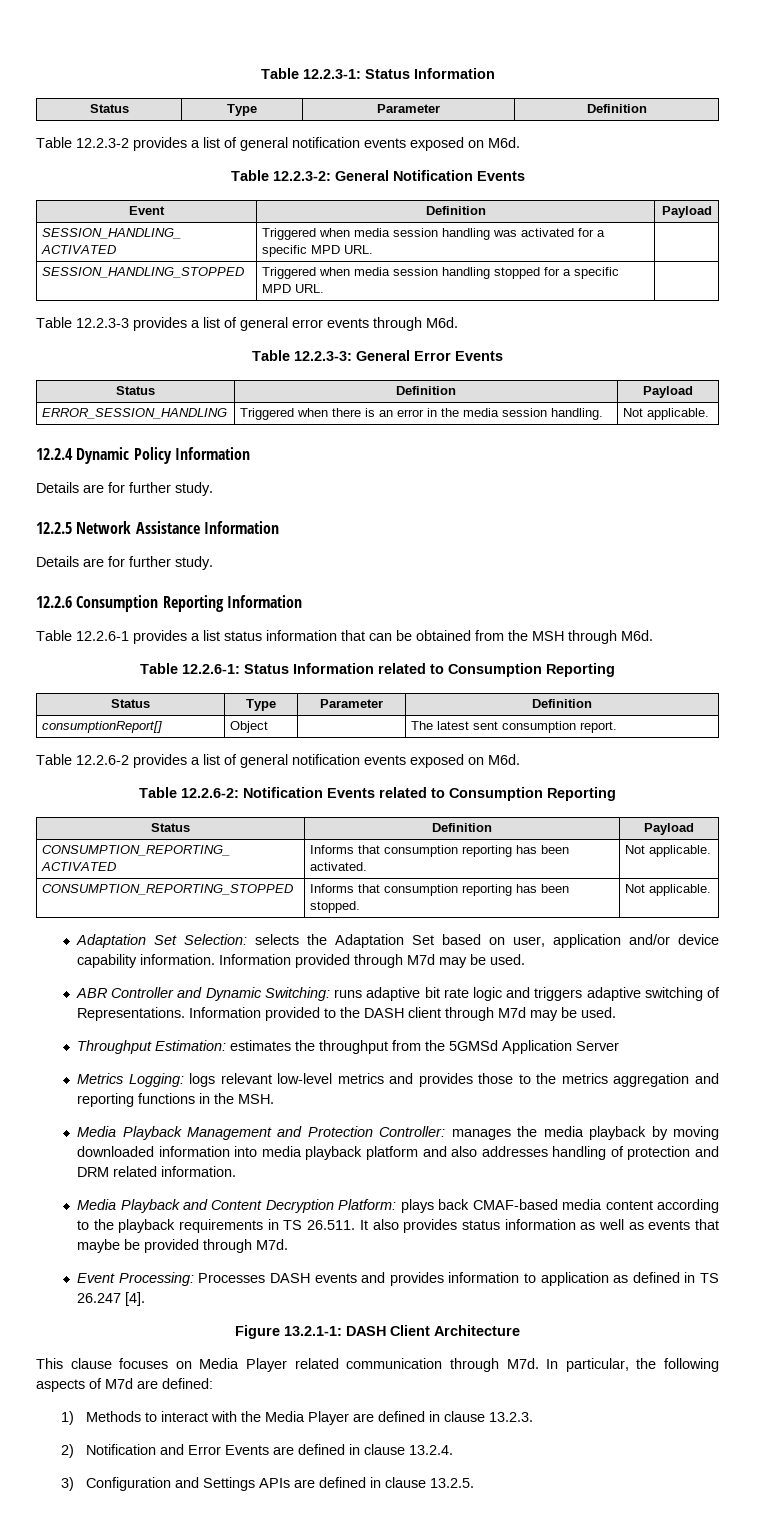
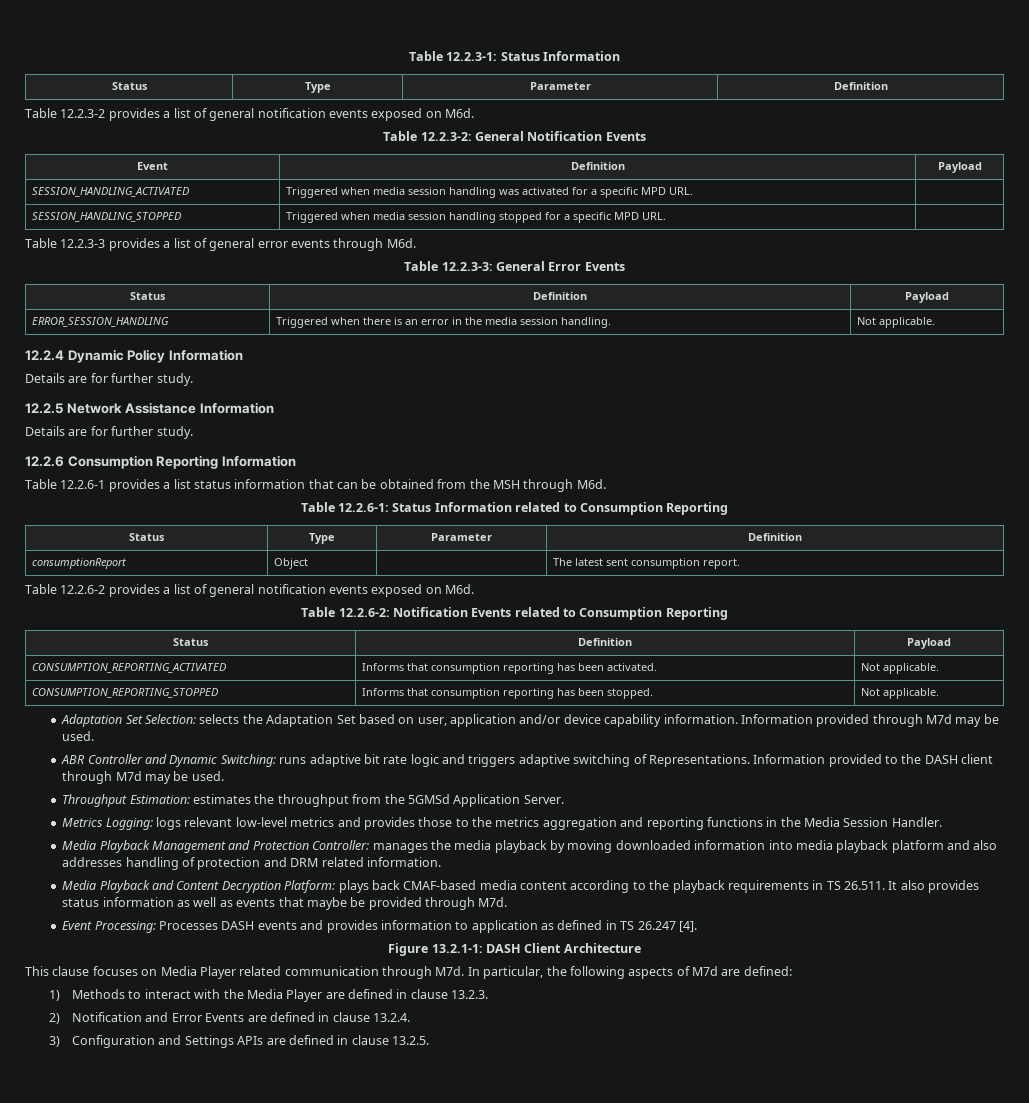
- consumptionReport[] | Object | | The latest sent consumption report.
+ consumptionReport | Object | | The latest sent consumption report.
- Throughput Estimation: estimates the throughput from the 5GMSd Application Server
+ Throughput Estimation: estimates the throughput from the 5GMSd Application Server.
- Metrics Logging: logs relevant low-level metrics and provides those to the metrics aggregation and reporting functions in the MSH.
+ Metrics Logging: logs relevant low-level metrics and provides those to the metrics aggregation and reporting functions in the Media Session Handler.

